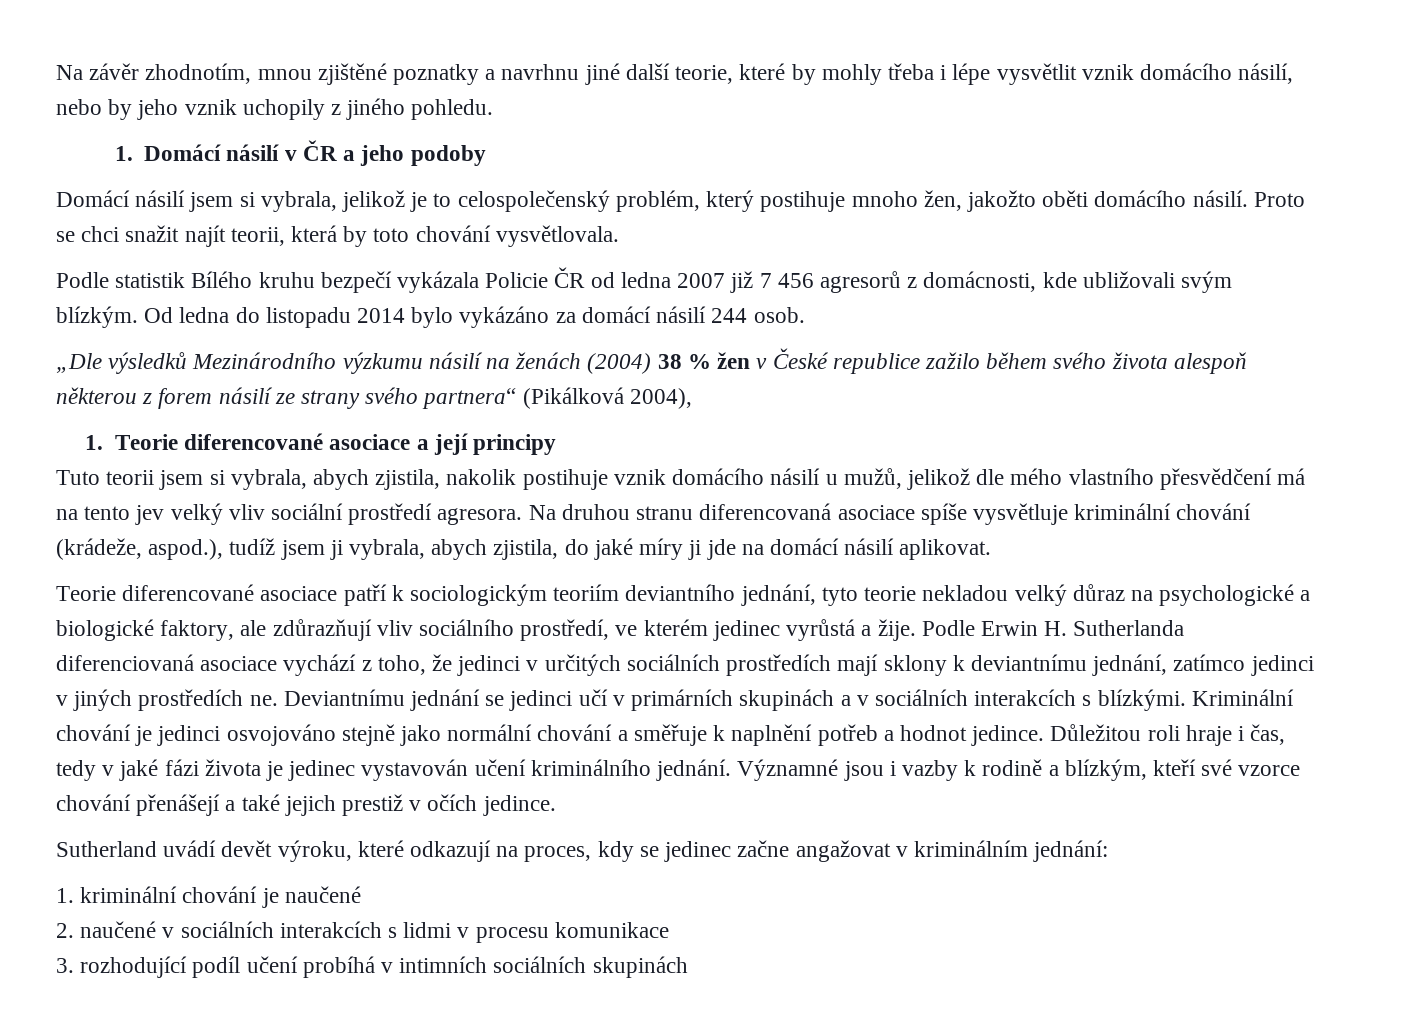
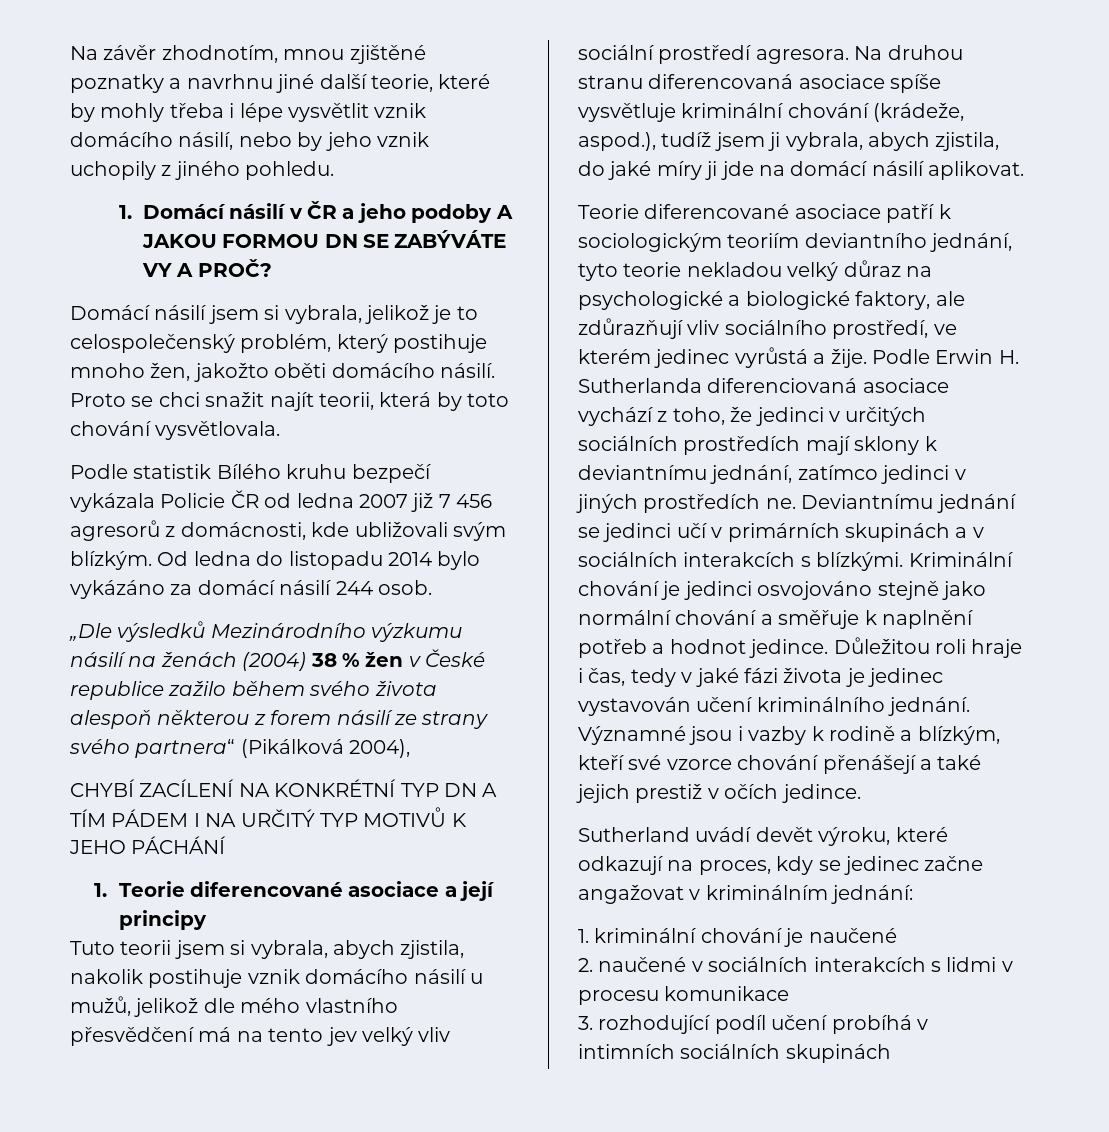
- 1. Domácí násilí v ČR a jeho podoby
+ 1. Domácí násilí v ČR a jeho podoby A JAKOU FORMOU DN SE ZABÝVÁTE VY A PROČ?
+ CHYBÍ ZACÍLENÍ NA KONKRÉTNÍ TYP DN A TÍM PÁDEM I NA URČITÝ TYP MOTIVŮ K JEHO PÁCHÁNÍ

